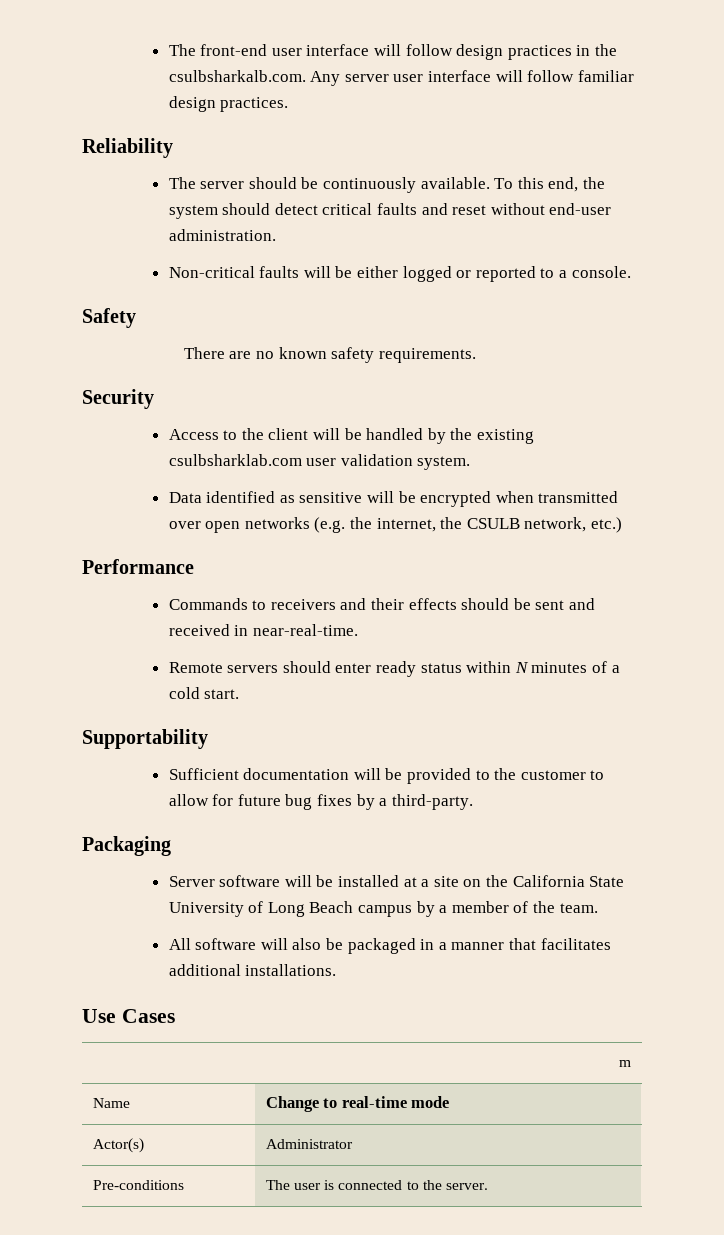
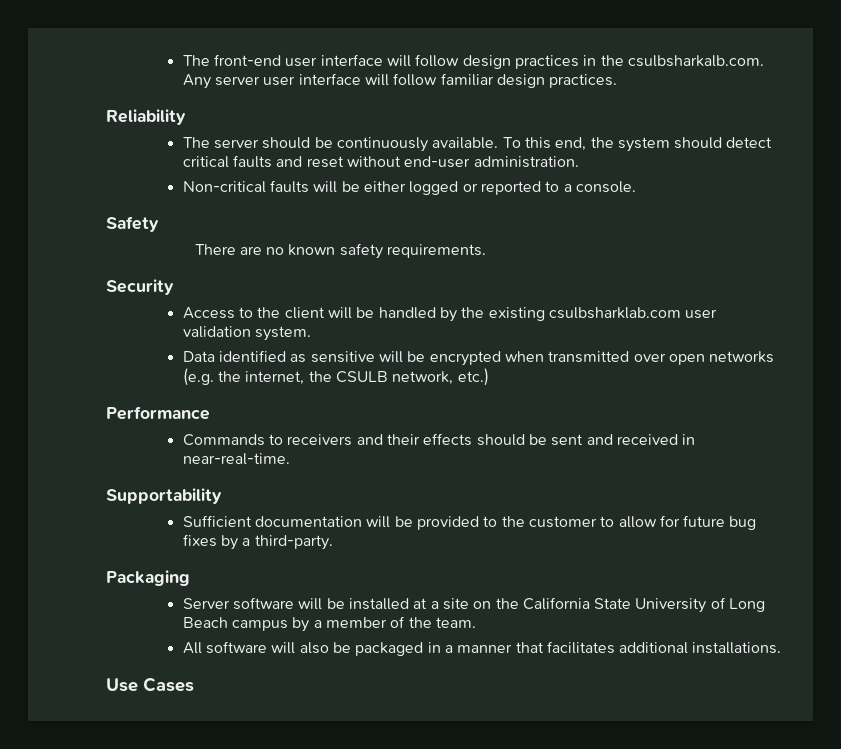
- Remote servers should enter ready status within N minutes of a cold start.
- m
- Name | Change to real-time mode
- Actor(s) | Administrator
- Pre-conditions | The user is connected to the server.

